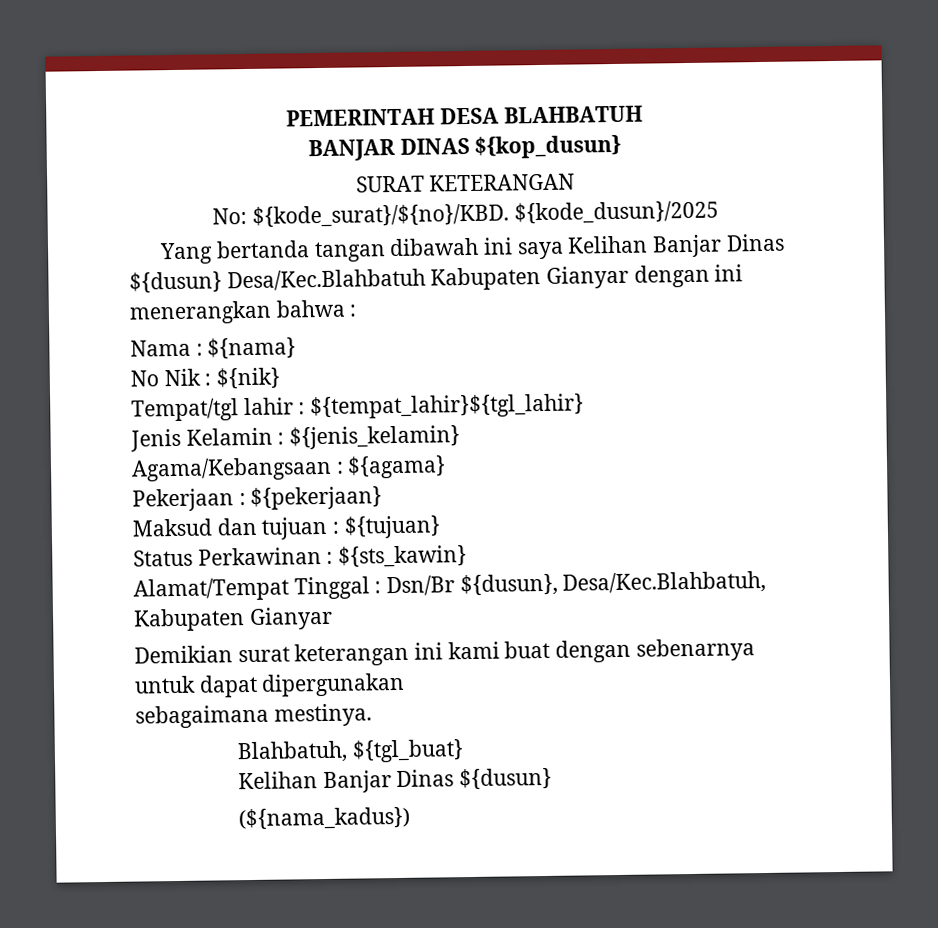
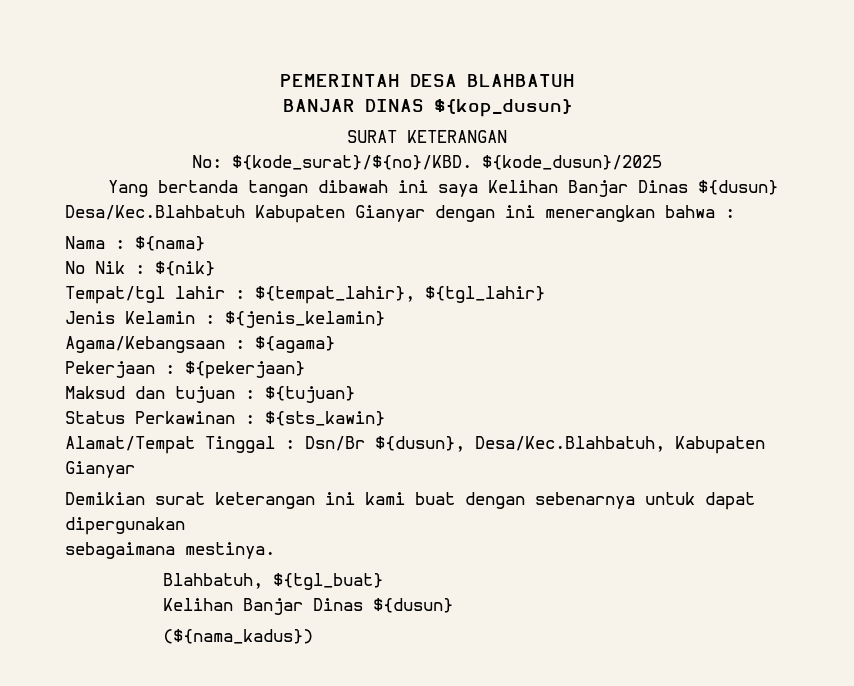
- Tempat/tgl lahir : ${tempat_lahir}${tgl_lahir}
+ Tempat/tgl lahir : ${tempat_lahir}, ${tgl_lahir}

